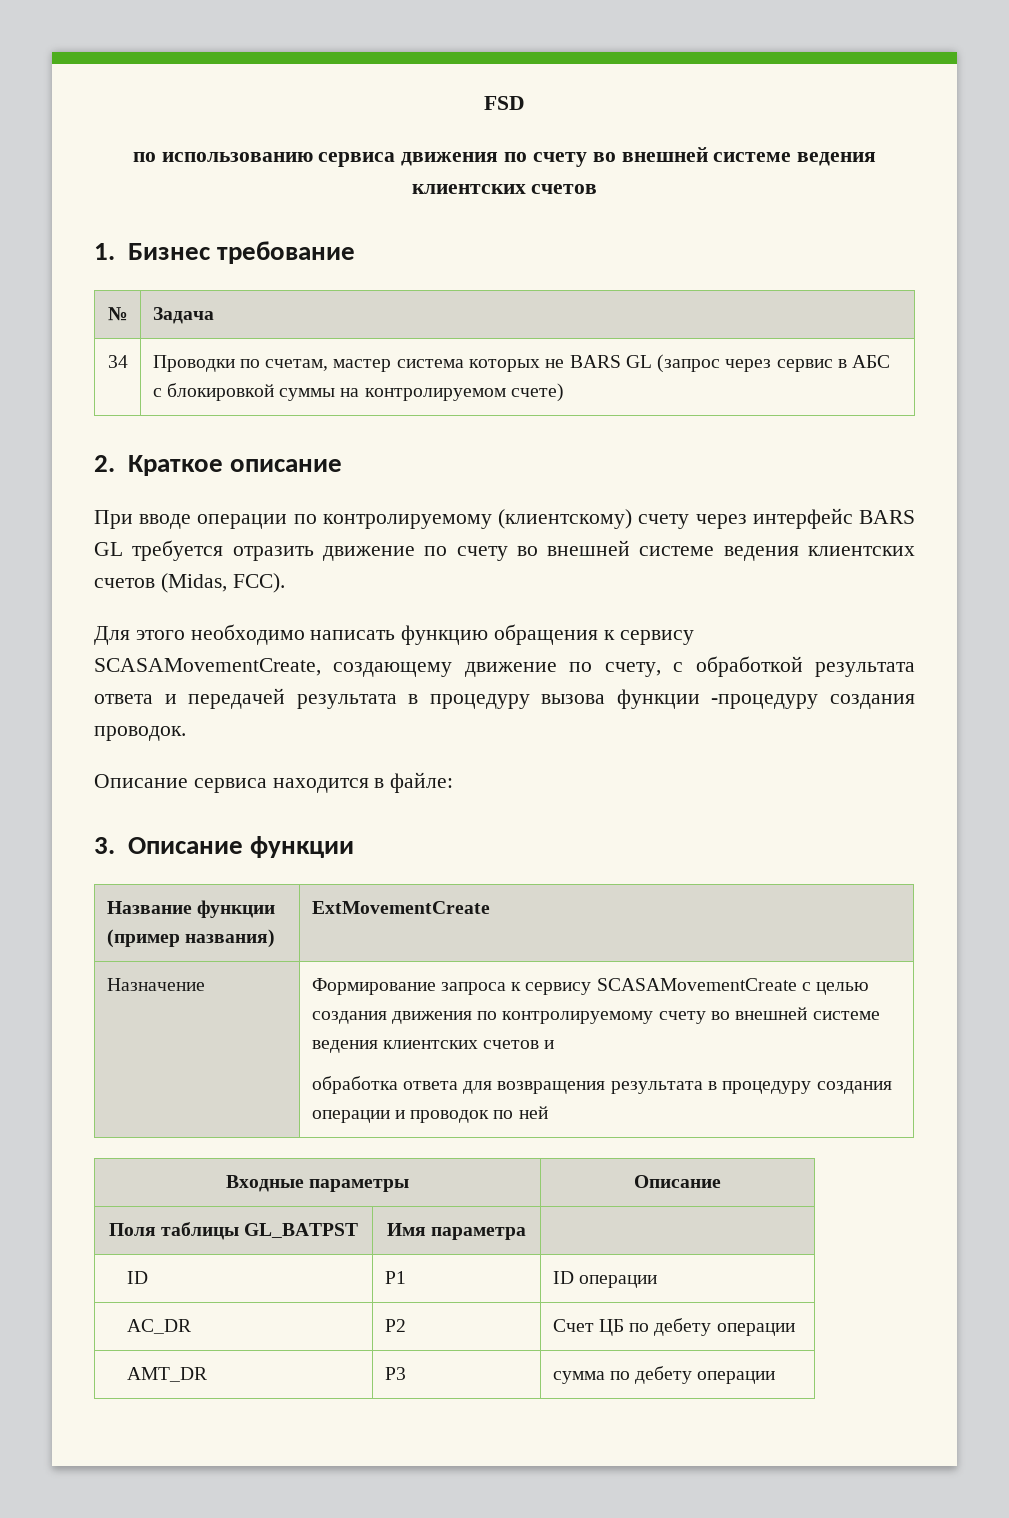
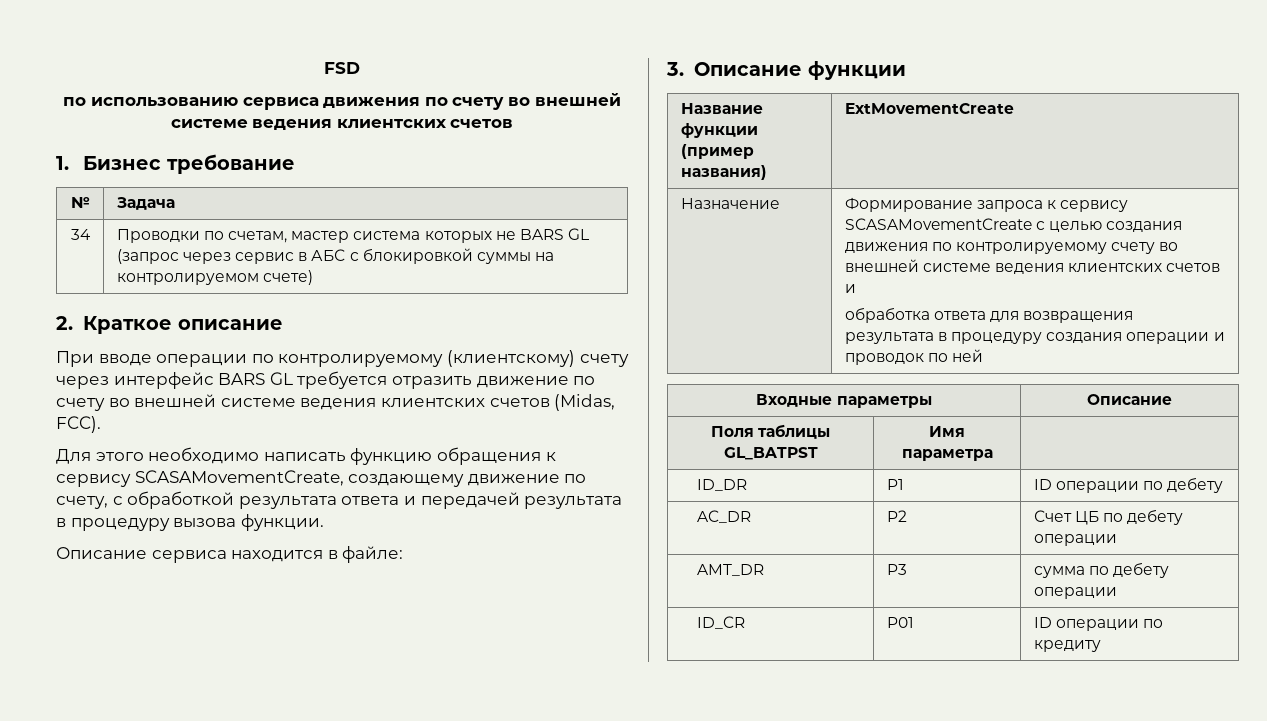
- Для этого необходимо написать функцию обращения к сервису SCASAMovementCreate, создающему движение по счету, с обработкой результата ответа и передачей результата в процедуру вызова функции -процедуру создания проводок.
+ Для этого необходимо написать функцию обращения к сервису SCASAMovementCreate, создающему движение по счету, с обработкой результата ответа и передачей результата в процедуру вызова функции.
- ID | P1 | ID операции
+ ID_DR | P1 | ID операции по дебету
+ ID_CR | P01 | ID операции по кредиту

